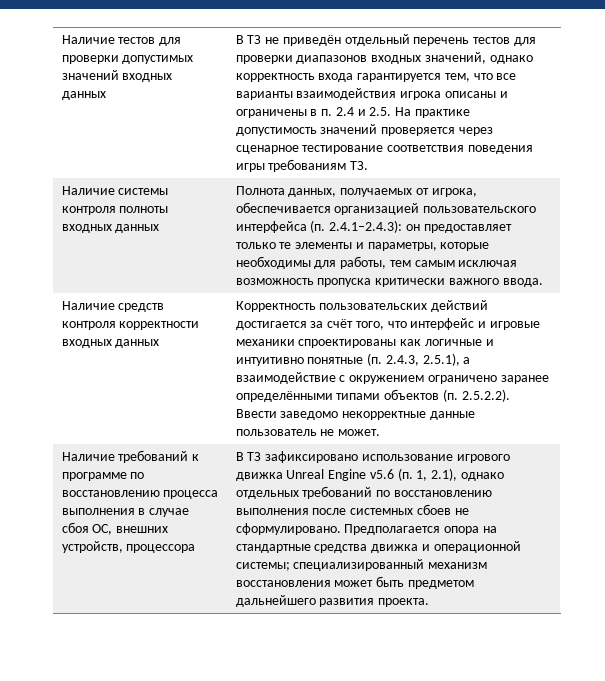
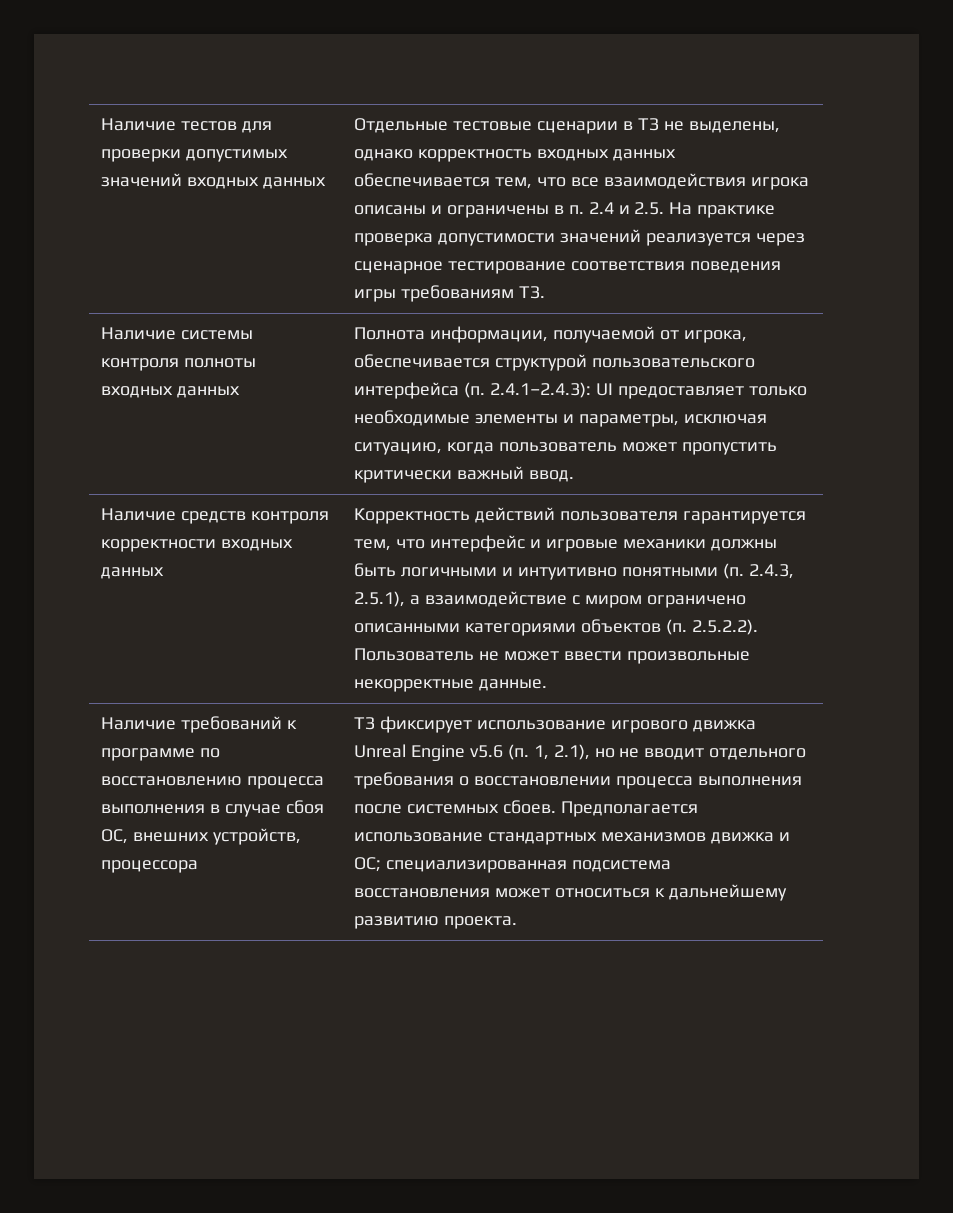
- В ТЗ не приведён отдельный перечень тестов для проверки диапазонов входных значений, однако корректность входа гарантируется тем, что все варианты взаимодействия игрока описаны и ограничены в п. 2.4 и 2.5. На практике допустимость значений проверяется через сценарное тестирование соответствия поведения игры требованиям ТЗ.
+ Отдельные тестовые сценарии в ТЗ не выделены, однако корректность входных данных обеспечивается тем, что все взаимодействия игрока описаны и ограничены в п. 2.4 и 2.5. На практике проверка допустимости значений реализуется через сценарное тестирование соответствия поведения игры требованиям ТЗ.
- Наличие системы контроля полноты входных данных | Полнота данных, получаемых от игрока, обеспечивается организацией пользовательского интерфейса (п. 2.4.1–2.4.3): он предоставляет только те элементы и параметры, которые необходимы для работы, тем самым исключая возможность пропуска критически важного ввода.
+ Наличие системы контроля полноты входных данных | Полнота информации, получаемой от игрока, обеспечивается структурой пользовательского интерфейса (п. 2.4.1–2.4.3): UI предоставляет только необходимые элементы и параметры, исключая ситуацию, когда пользователь может пропустить критически важный ввод.
- Корректность пользовательских действий достигается за счёт того, что интерфейс и игровые механики спроектированы как логичные и интуитивно понятные (п. 2.4.3, 2.5.1), а взаимодействие с окружением ограничено заранее определёнными типами объектов (п. 2.5.2.2). Ввести заведомо некорректные данные пользователь не может.
+ Корректность действий пользователя гарантируется тем, что интерфейс и игровые механики должны быть логичными и интуитивно понятными (п. 2.4.3, 2.5.1), а взаимодействие с миром ограничено описанными категориями объектов (п. 2.5.2.2). Пользователь не может ввести произвольные некорректные данные.
- В ТЗ зафиксировано использование игрового движка Unreal Engine v5.6 (п. 1, 2.1), однако отдельных требований по восстановлению выполнения после системных сбоев не сформулировано. Предполагается опора на стандартные средства движка и операционной системы; специализированный механизм восстановления может быть предметом дальнейшего развития проекта.
+ ТЗ фиксирует использование игрового движка Unreal Engine v5.6 (п. 1, 2.1), но не вводит отдельного требования о восстановлении процесса выполнения после системных сбоев. Предполагается использование стандартных механизмов движка и ОС; специализированная подсистема восстановления может относиться к дальнейшему развитию проекта.

